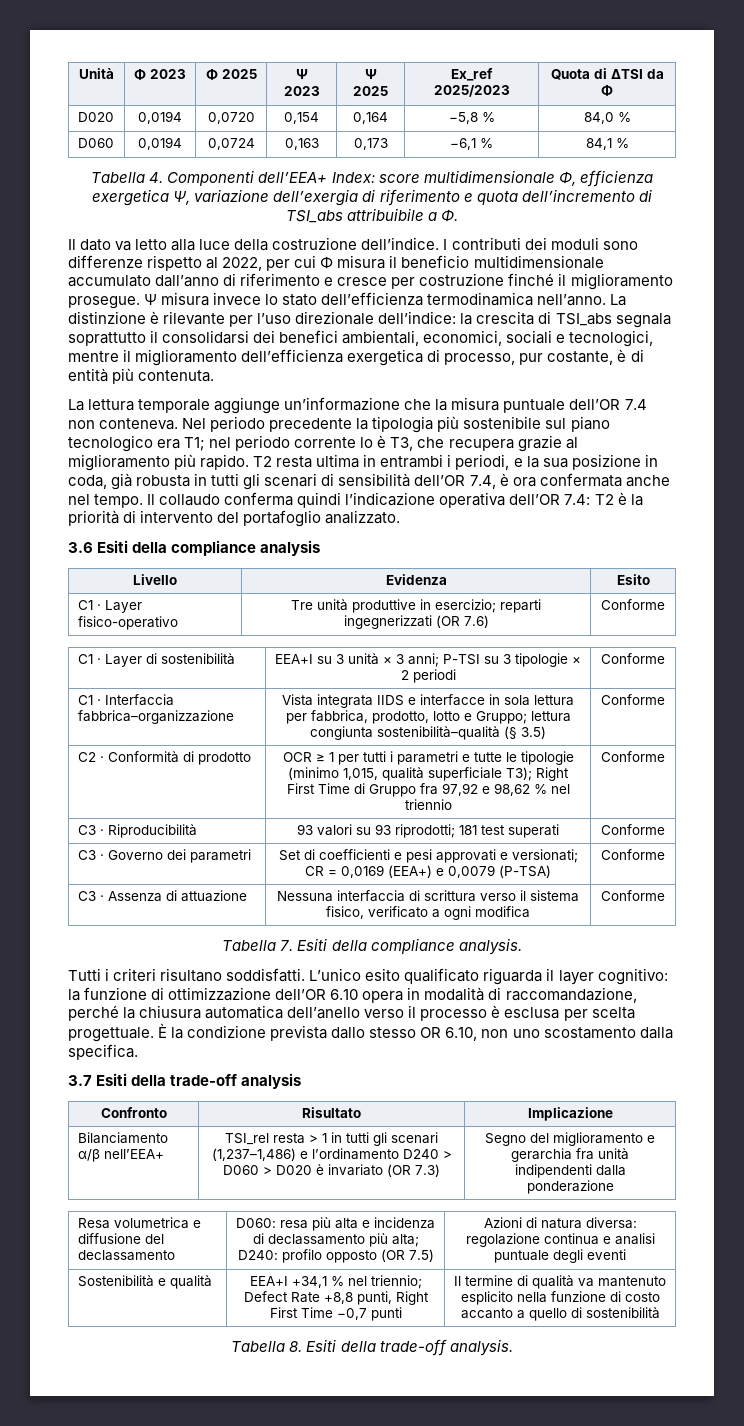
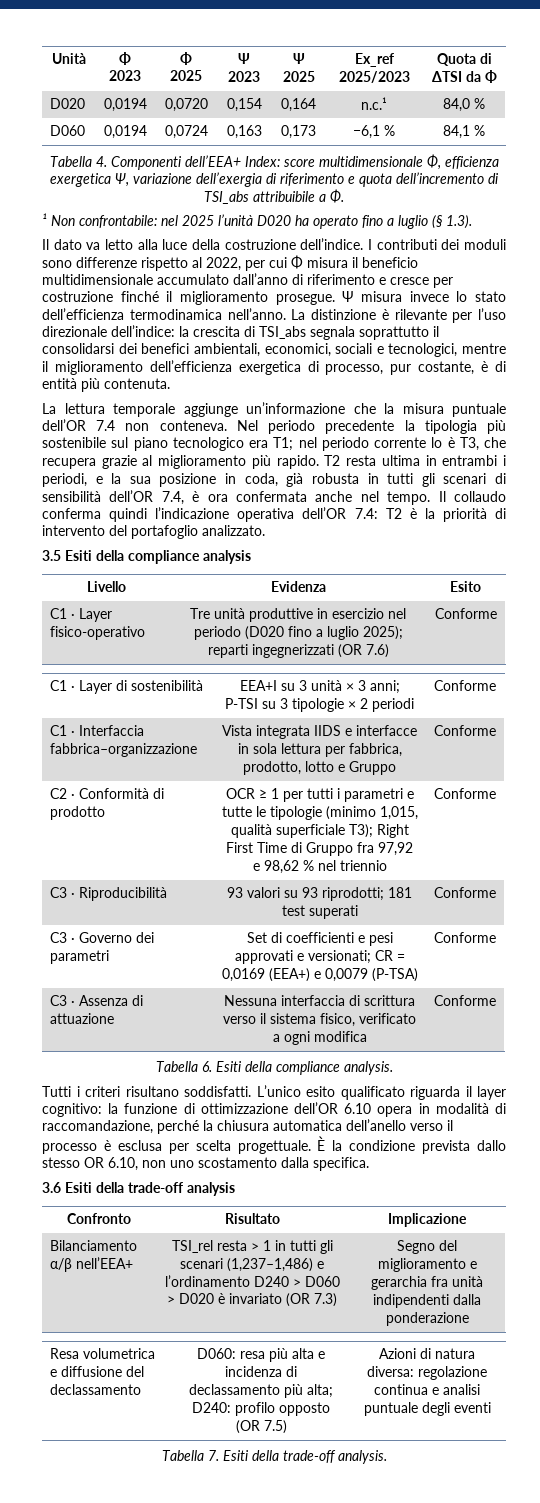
- D020 | 0,0194 | 0,0720 | 0,154 | 0,164 | −5,8 % | 84,0 %
+ D020 | 0,0194 | 0,0720 | 0,154 | 0,164 | n.c.¹ | 84,0 %
+ ¹ Non confrontabile: nel 2025 l’unità D020 ha operato fino a luglio (§ 1.3).
- 3.6 Esiti della compliance analysis
+ 3.5 Esiti della compliance analysis
- C1 · Layer fisico-operativo | Tre unità produttive in esercizio; reparti ingegnerizzati (OR 7.6) | Conforme
+ C1 · Layer fisico-operativo | Tre unità produttive in esercizio nel periodo (D020 fino a luglio 2025); reparti ingegnerizzati (OR 7.6) | Conforme
- C1 · Interfaccia fabbrica–organizzazione | Vista integrata IIDS e interfacce in sola lettura per fabbrica, prodotto, lotto e Gruppo; lettura congiunta sostenibilità–qualità (§ 3.5) | Conforme
+ C1 · Interfaccia fabbrica–organizzazione | Vista integrata IIDS e interfacce in sola lettura per fabbrica, prodotto, lotto e Gruppo | Conforme
- Tabella 7. Esiti della compliance analysis.
+ Tabella 6. Esiti della compliance analysis.
- 3.7 Esiti della trade-off analysis
+ 3.6 Esiti della trade-off analysis
- Sostenibilità e qualità | EEA+I +34,1 % nel triennio; Defect Rate +8,8 punti, Right First Time −0,7 punti | Il termine di qualità va mantenuto esplicito nella funzione di costo accanto a quello di sostenibilità
- Tabella 8. Esiti della trade-off analysis.
+ Tabella 7. Esiti della trade-off analysis.

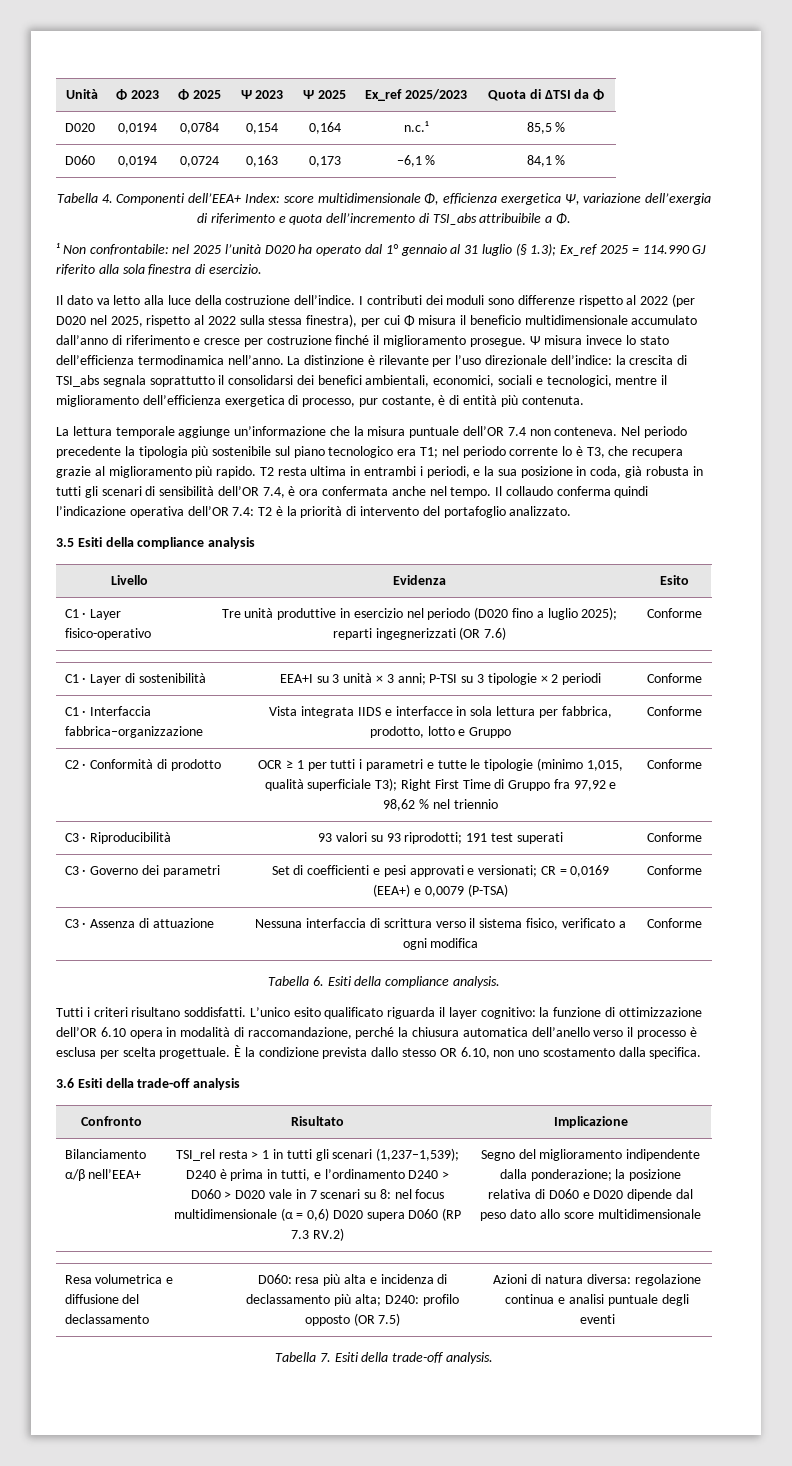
- D020 | 0,0194 | 0,0720 | 0,154 | 0,164 | n.c.¹ | 84,0 %
+ D020 | 0,0194 | 0,0784 | 0,154 | 0,164 | n.c.¹ | 85,5 %
- ¹ Non confrontabile: nel 2025 l’unità D020 ha operato fino a luglio (§ 1.3).
+ ¹ Non confrontabile: nel 2025 l’unità D020 ha operato dal 1° gennaio al 31 luglio (§ 1.3); Ex_ref 2025 = 114.990 GJ riferito alla sola finestra di esercizio.
- I contributi dei moduli sono differenze rispetto al 2022, per cui Φ misura il beneficio multidimensionale accumulato dall’anno di riferimento e cresce per costruzione finché il miglioramento prosegue.
+ I contributi dei moduli sono differenze rispetto al 2022 (per D020 nel 2025, rispetto al 2022 sulla stessa finestra), per cui Φ misura il beneficio multidimensionale accumulato dall’anno di riferimento e cresce per costruzione finché il miglioramento prosegue.
- C3 · Riproducibilità | 93 valori su 93 riprodotti; 181 test superati | Conforme
+ C3 · Riproducibilità | 93 valori su 93 riprodotti; 191 test superati | Conforme
- TSI_rel resta > 1 in tutti gli scenari (1,237–1,486) e l’ordinamento D240 > D060 > D020 è invariato (OR 7.3) | Segno del miglioramento e gerarchia fra unità indipendenti dalla ponderazione
+ TSI_rel resta > 1 in tutti gli scenari (1,237–1,539); D240 è prima in tutti, e l’ordinamento D240 > D060 > D020 vale in 7 scenari su 8: nel focus multidimensionale (α = 0,6) D020 supera D060 (RP 7.3 RV.2) | Segno del miglioramento indipendente dalla ponderazione; la posizione relativa di D060 e D020 dipende dal peso dato allo score multidimensionale

